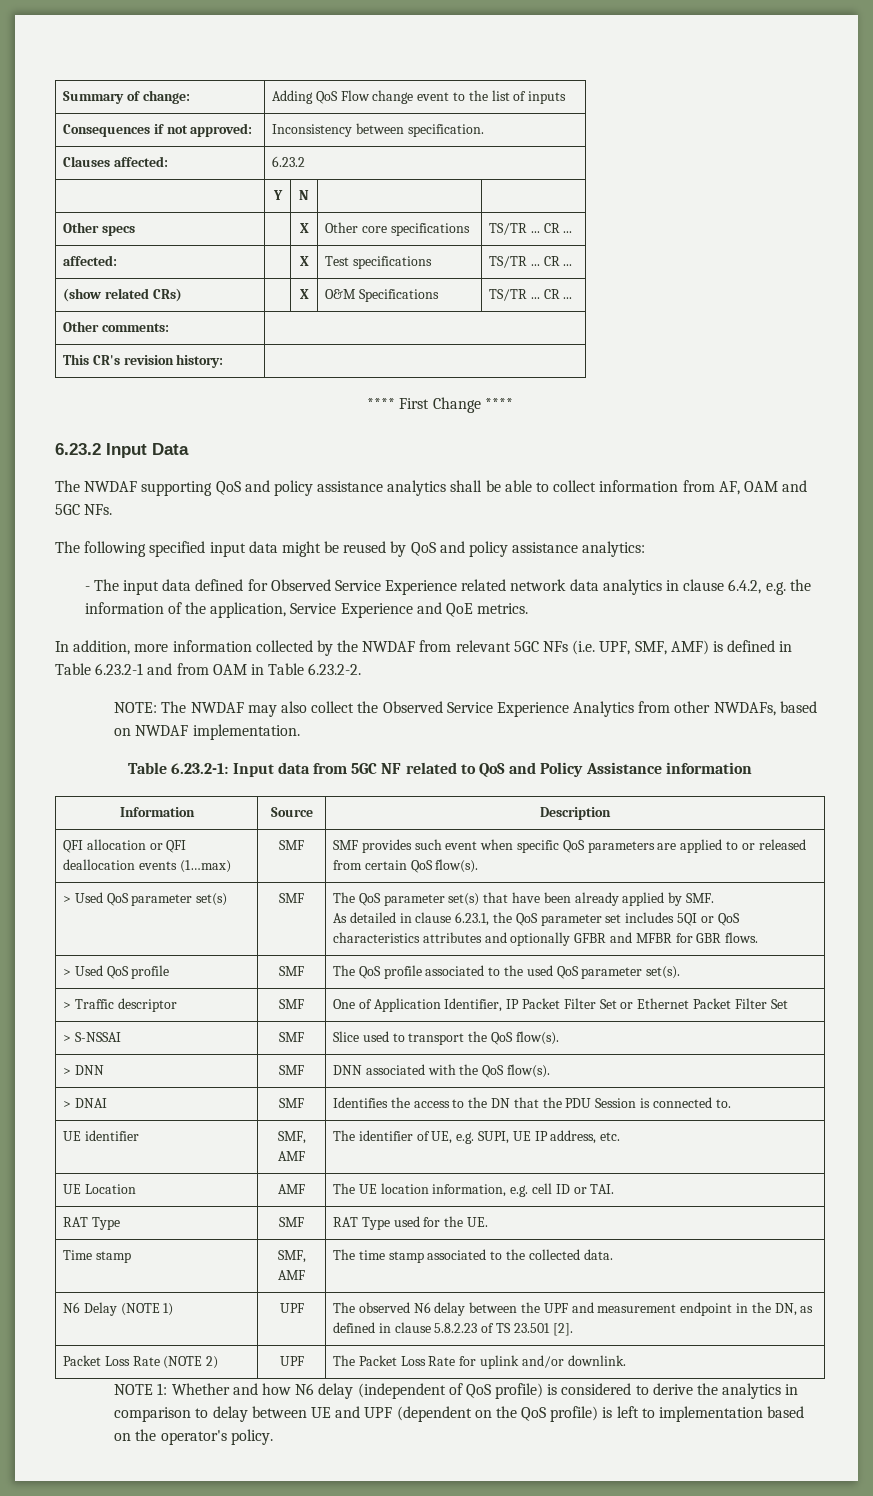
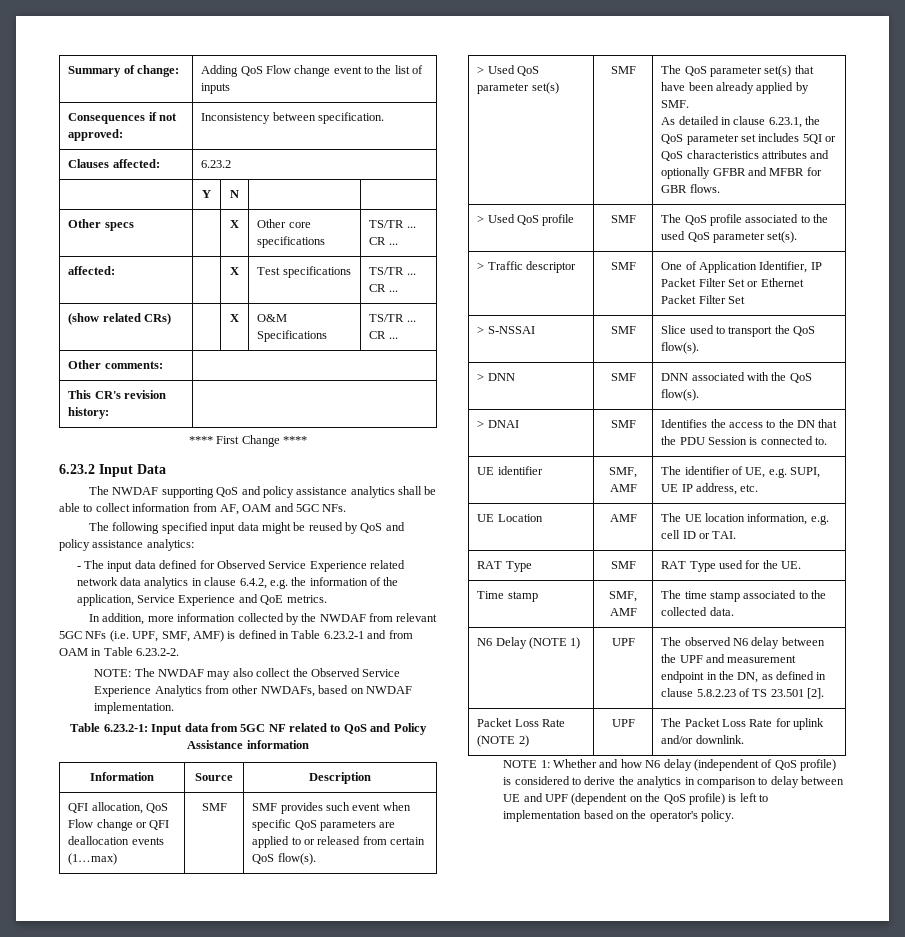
- QFI allocation or QFI deallocation events (1…max) | SMF | SMF provides such event when specific QoS parameters are applied to or released from certain QoS flow(s).
+ QFI allocation, QoS Flow change or QFI deallocation events (1…max) | SMF | SMF provides such event when specific QoS parameters are applied to or released from certain QoS flow(s).

